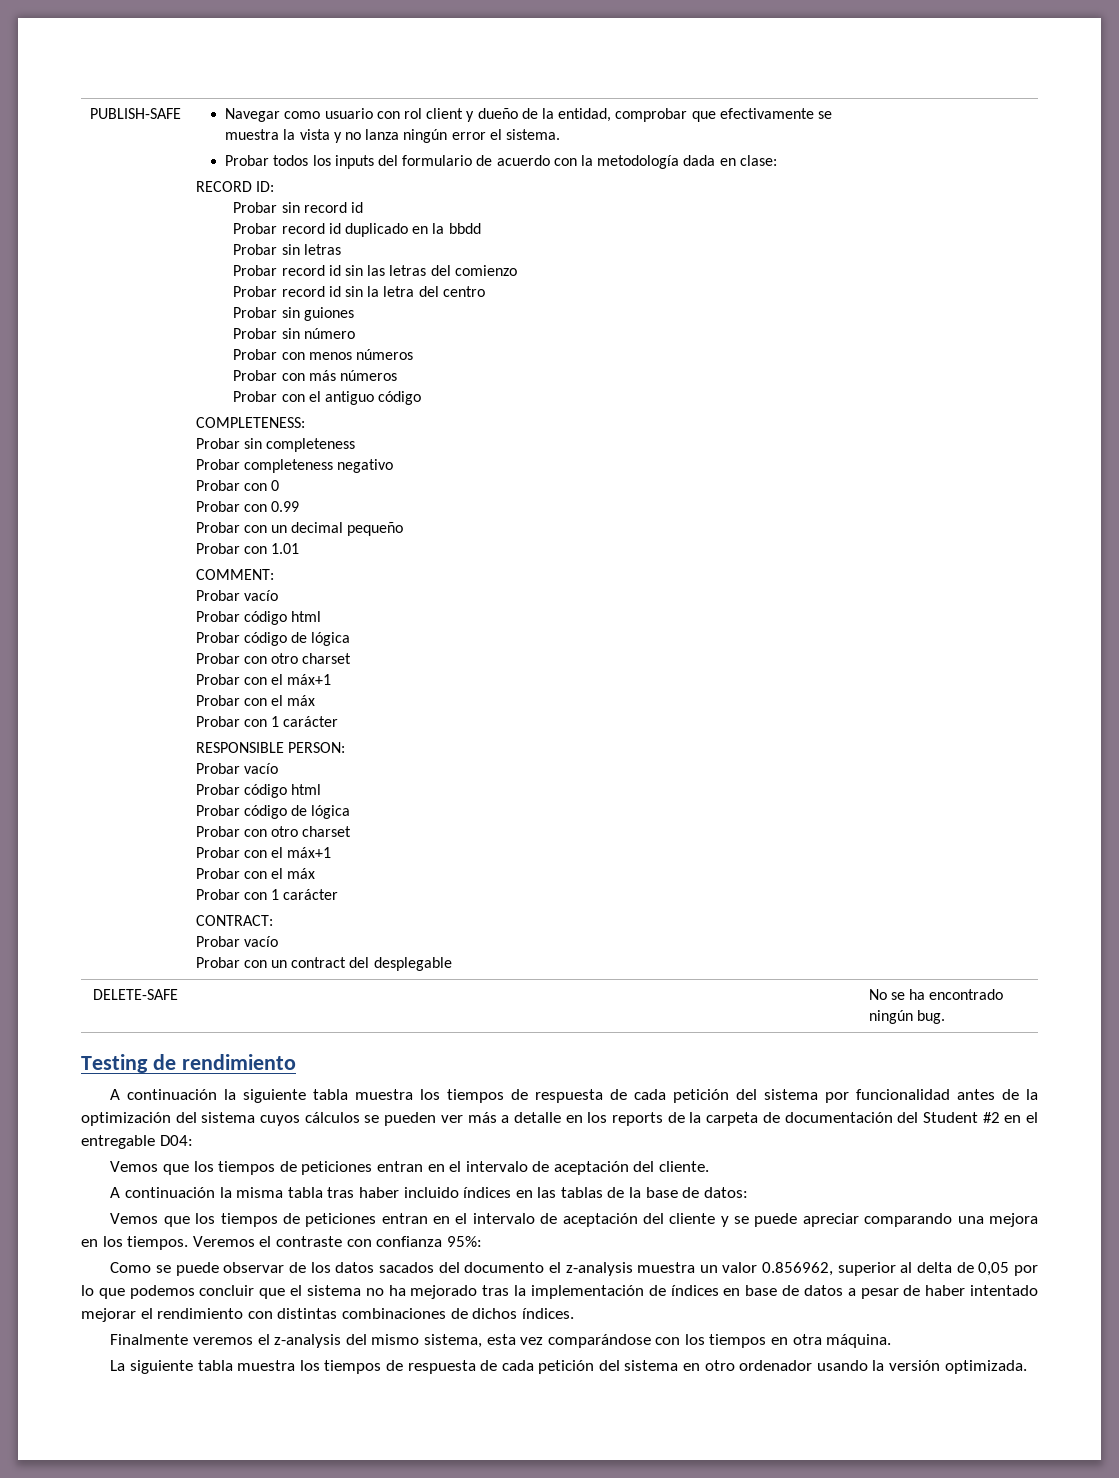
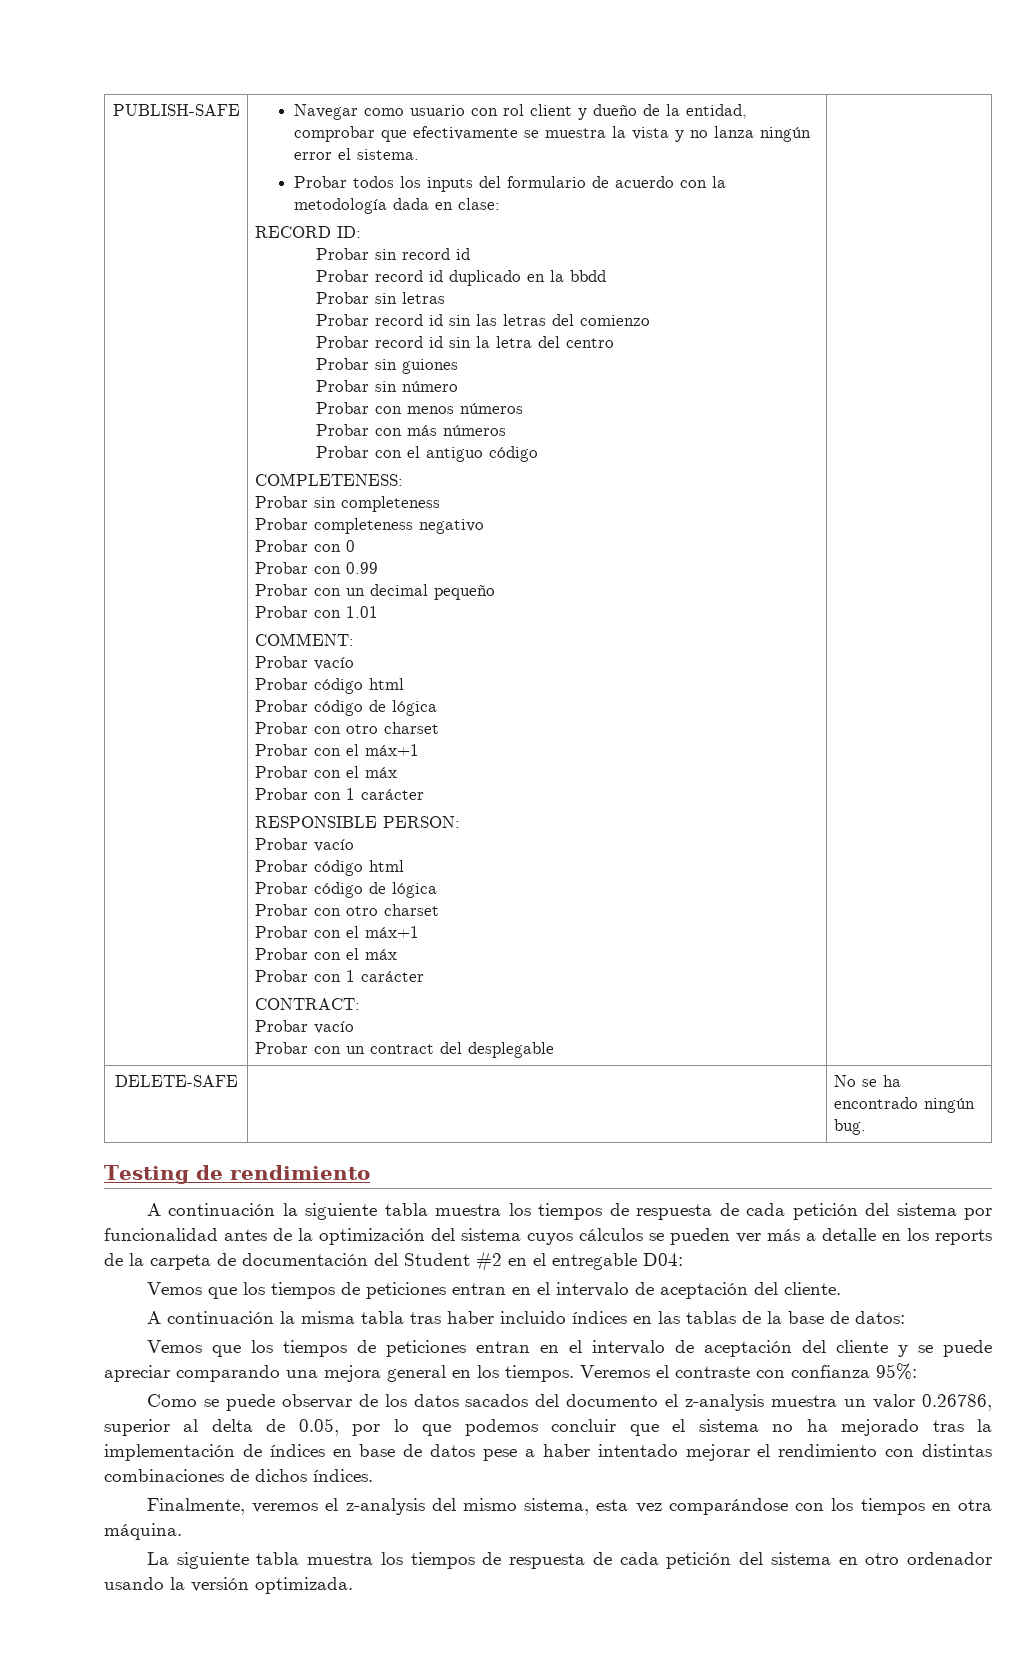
- Vemos que los tiempos de peticiones entran en el intervalo de aceptación del cliente y se puede apreciar comparando una mejora en los tiempos.
+ Vemos que los tiempos de peticiones entran en el intervalo de aceptación del cliente y se puede apreciar comparando una mejora general en los tiempos.
- Como se puede observar de los datos sacados del documento el z-analysis muestra un valor 0.856962, superior al delta de 0,05 por lo que podemos concluir que el sistema no ha mejorado tras la implementación de índices en base de datos a pesar de haber intentado mejorar el rendimiento con distintas combinaciones de dichos índices.
+ Como se puede observar de los datos sacados del documento el z-analysis muestra un valor 0.26786, superior al delta de 0.05, por lo que podemos concluir que el sistema no ha mejorado tras la implementación de índices en base de datos pese a haber intentado mejorar el rendimiento con distintas combinaciones de dichos índices.
- Finalmente veremos el z-analysis del mismo sistema, esta vez comparándose con los tiempos en otra máquina.
+ Finalmente, veremos el z-analysis del mismo sistema, esta vez comparándose con los tiempos en otra máquina.

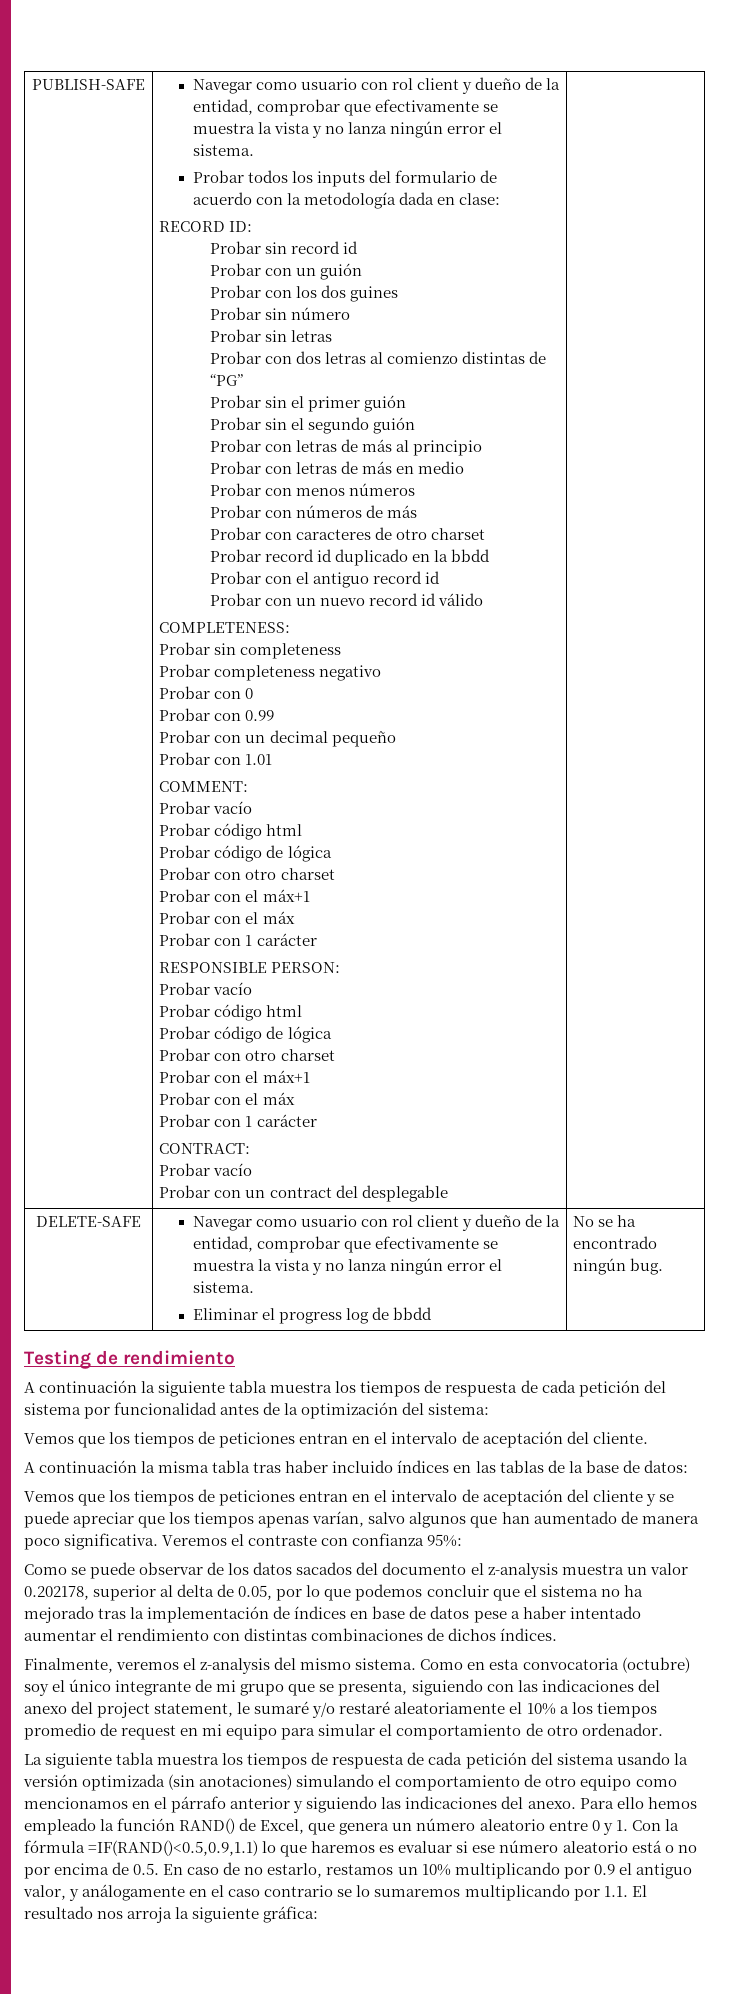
+ Probar con un guión
+ Probar con los dos guines
+ Probar sin número
+ Probar sin letras
+ Probar con dos letras al comienzo distintas de “PG”
+ Probar sin el primer guión
+ Probar sin el segundo guión
+ Probar con letras de más al principio
+ Probar con letras de más en medio
+ Probar con menos números
+ Probar con números de más
+ Probar con caracteres de otro charset
- Probar sin letras
- Probar record id sin las letras del comienzo
- Probar record id sin la letra del centro
- Probar sin guiones
- Probar sin número
- Probar con menos números
- Probar con más números
- Probar con el antiguo código
+ Probar con el antiguo record id
+ Probar con un nuevo record id válido
- DELETE-SAFE | | No se ha encontrado ningún bug.
+ DELETE-SAFE | Navegar como usuario con rol client y dueño de la entidad, comprobar que efectivamente se muestra la vista y no lanza ningún error el sistema.
+ Eliminar el progress log de bbdd | No se ha encontrado ningún bug.
- A continuación la siguiente tabla muestra los tiempos de respuesta de cada petición del sistema por funcionalidad antes de la optimización del sistema cuyos cálculos se pueden ver más a detalle en los reports de la carpeta de documentación del Student #2 en el entregable D04:
+ A continuación la siguiente tabla muestra los tiempos de respuesta de cada petición del sistema por funcionalidad antes de la optimización del sistema:
- Vemos que los tiempos de peticiones entran en el intervalo de aceptación del cliente y se puede apreciar comparando una mejora general en los tiempos.
+ Vemos que los tiempos de peticiones entran en el intervalo de aceptación del cliente y se puede apreciar que los tiempos apenas varían, salvo algunos que han aumentado de manera poco significativa.
- Como se puede observar de los datos sacados del documento el z-analysis muestra un valor 0.26786, superior al delta de 0.05, por lo que podemos concluir que el sistema no ha mejorado tras la implementación de índices en base de datos pese a haber intentado mejorar el rendimiento con distintas combinaciones de dichos índices.
+ Como se puede observar de los datos sacados del documento el z-analysis muestra un valor 0.202178, superior al delta de 0.05, por lo que podemos concluir que el sistema no ha mejorado tras la implementación de índices en base de datos pese a haber intentado aumentar el rendimiento con distintas combinaciones de dichos índices.
- Finalmente, veremos el z-analysis del mismo sistema, esta vez comparándose con los tiempos en otra máquina.
+ Finalmente, veremos el z-analysis del mismo sistema. Como en esta convocatoria (octubre) soy el único integrante de mi grupo que se presenta, siguiendo con las indicaciones del anexo del project statement, le sumaré y/o restaré aleatoriamente el 10% a los tiempos promedio de request en mi equipo para simular el comportamiento de otro ordenador.
- La siguiente tabla muestra los tiempos de respuesta de cada petición del sistema en otro ordenador usando la versión optimizada.
+ La siguiente tabla muestra los tiempos de respuesta de cada petición del sistema usando la versión optimizada (sin anotaciones) simulando el comportamiento de otro equipo como mencionamos en el párrafo anterior y siguiendo las indicaciones del anexo. Para ello hemos empleado la función RAND() de Excel, que genera un número aleatorio entre 0 y 1. Con la fórmula =IF(RAND()<0.5,0.9,1.1) lo que haremos es evaluar si ese número aleatorio está o no por encima de 0.5. En caso de no estarlo, restamos un 10% multiplicando por 0.9 el antiguo valor, y análogamente en el caso contrario se lo sumaremos multiplicando por 1.1. El resultado nos arroja la siguiente gráfica:

